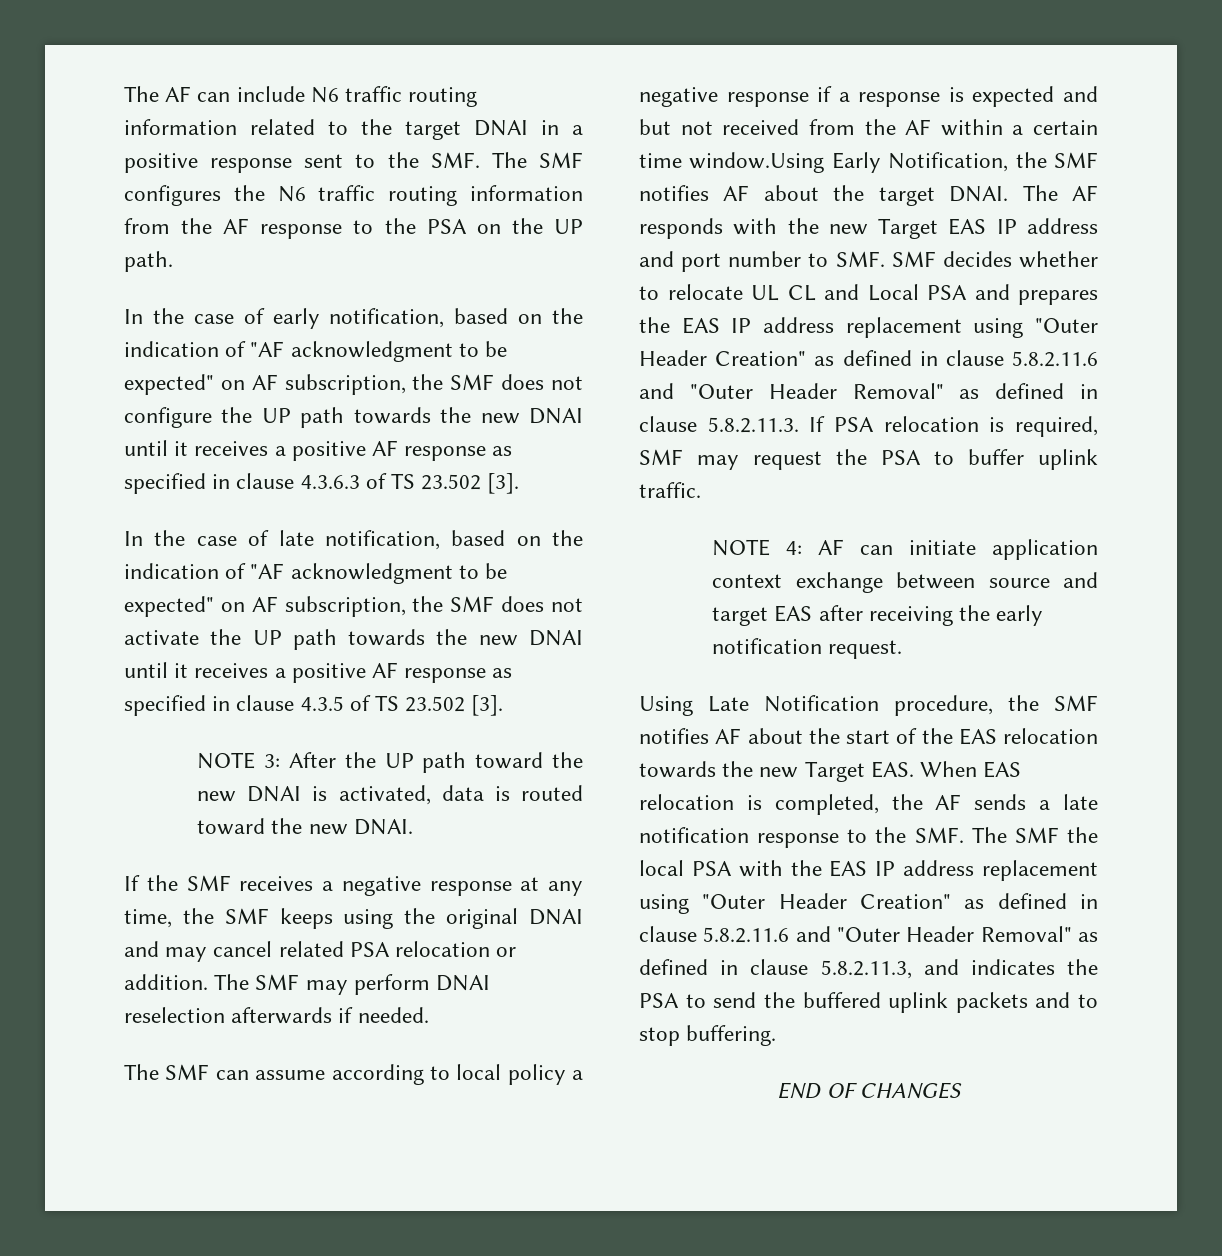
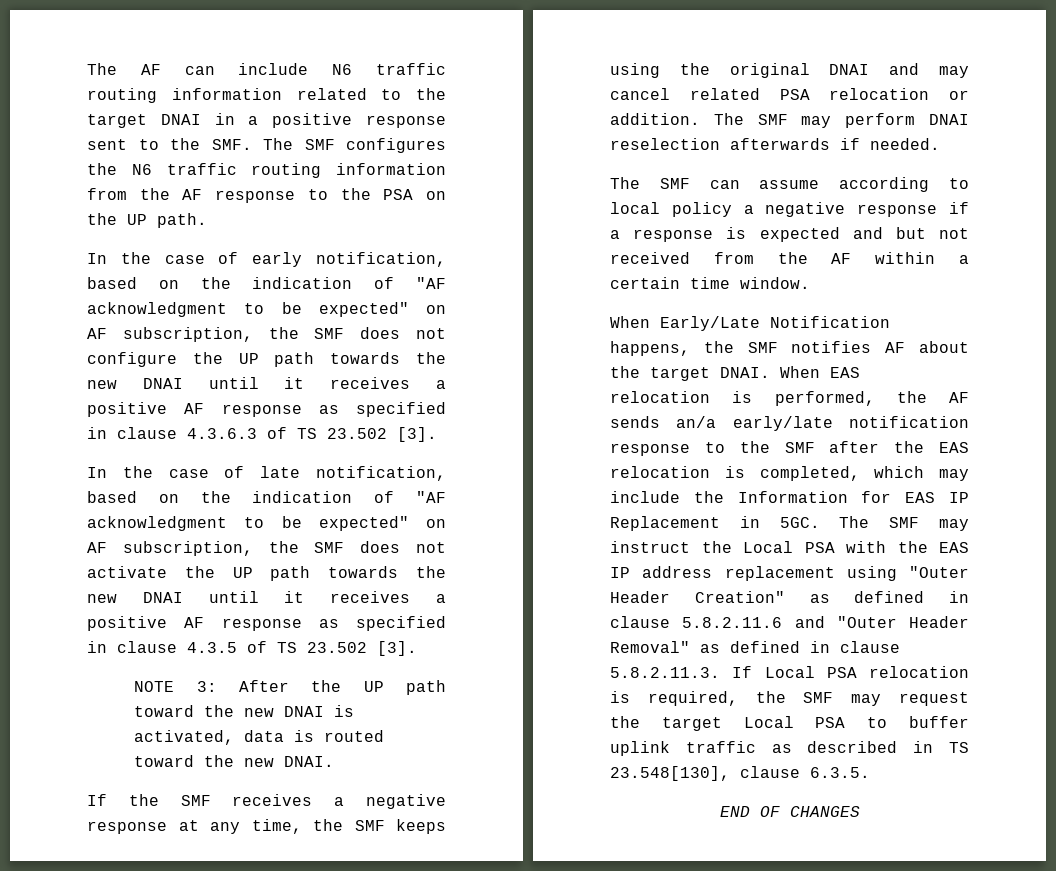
- The SMF can assume according to local policy a negative response if a response is expected and but not received from the AF within a certain time window.Using Early Notification, the SMF notifies AF about the target DNAI.
+ The SMF can assume according to local policy a negative response if a response is expected and but not received from the AF within a certain time window.
+ When Early/Late Notification happens, the SMF notifies AF about the target DNAI.
- The AF responds with the new Target EAS IP address and port number to SMF. SMF decides whether to relocate UL CL and Local PSA and prepares the EAS IP address replacement using "Outer Header Creation" as defined in clause 5.8.2.11.6 and "Outer Header Removal" as defined in clause 5.8.2.11.3. If PSA relocation is required, SMF may request the PSA to buffer uplink traffic.
- NOTE 4: AF can initiate application context exchange between source and target EAS after receiving the early notification request.
- Using Late Notification procedure, the SMF notifies AF about the start of the EAS relocation towards the new Target EAS. When EAS relocation is completed, the AF sends a late notification response to the SMF. The SMF the local PSA with the EAS IP address replacement using "Outer Header Creation" as defined in clause 5.8.2.11.6 and "Outer Header Removal" as defined in clause 5.8.2.11.3, and indicates the PSA to send the buffered uplink packets and to stop buffering.
+ When EAS relocation is performed, the AF sends an/a early/late notification response to the SMF after the EAS relocation is completed, which may include the Information for EAS IP Replacement in 5GC. The SMF may instruct the Local PSA with the EAS IP address replacement using "Outer Header Creation" as defined in clause 5.8.2.11.6 and "Outer Header Removal" as defined in clause 5.8.2.11.3. If Local PSA relocation is required, the SMF may request the target Local PSA to buffer uplink traffic as described in TS 23.548[130], clause 6.3.5.

